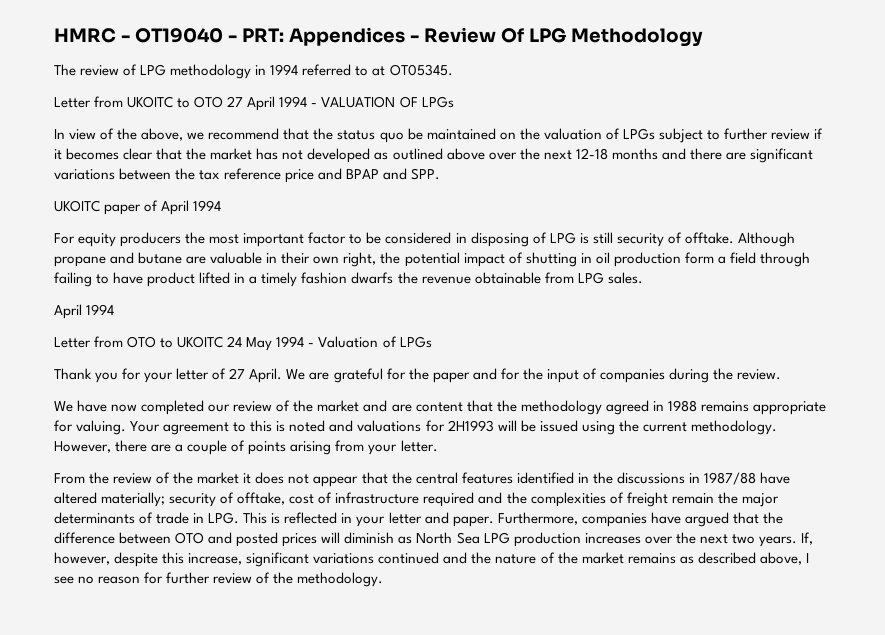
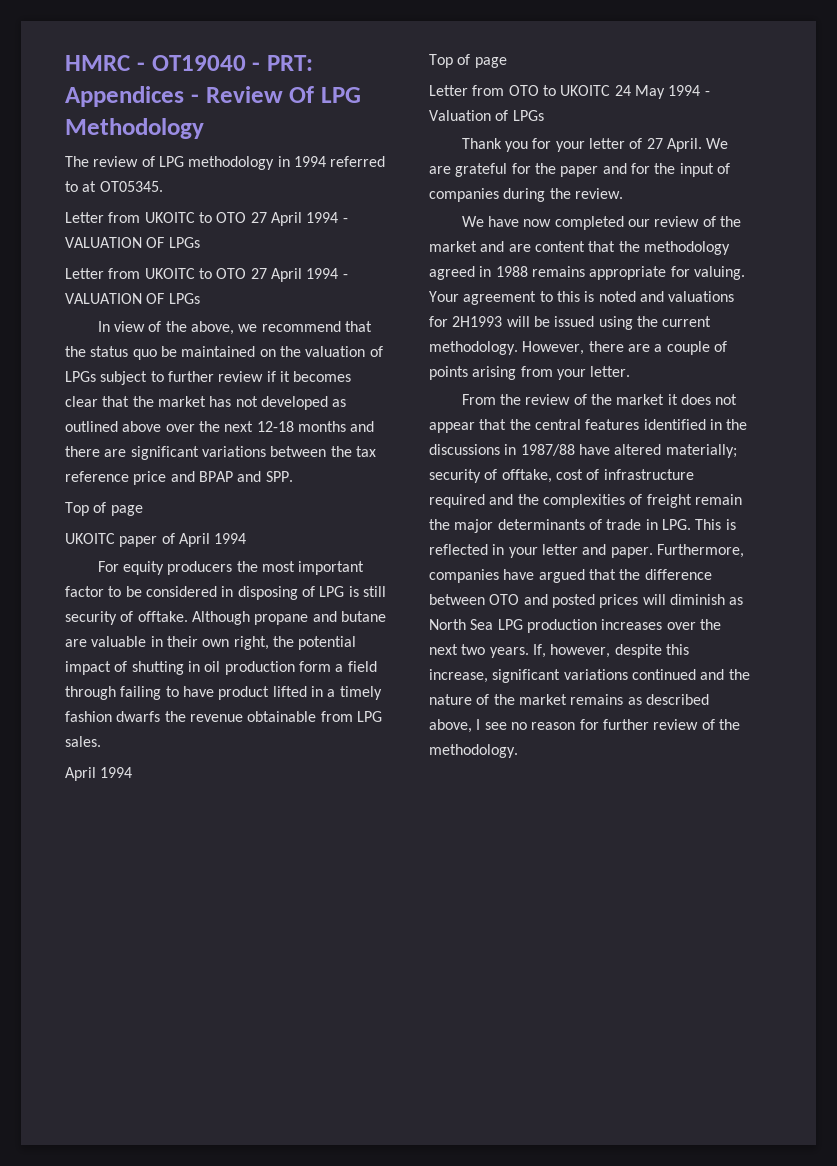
  The review of LPG methodology in 1994 referred to at OT05345.
+ Letter from UKOITC to OTO 27 April 1994 - VALUATION OF LPGs
  In view of the above, we recommend that the status quo be maintained on the valuation of LPGs subject to further review if it becomes clear that the market has not developed as outlined above over the next 12-18 months and there are significant variations between the tax reference price and BPAP and SPP.
+ Top of page
  Although propane and butane are valuable in their own right, the potential impact of shutting in oil production form a field through failing to have product lifted in a timely fashion dwarfs the revenue obtainable from LPG sales.
  April 1994
+ Top of page

